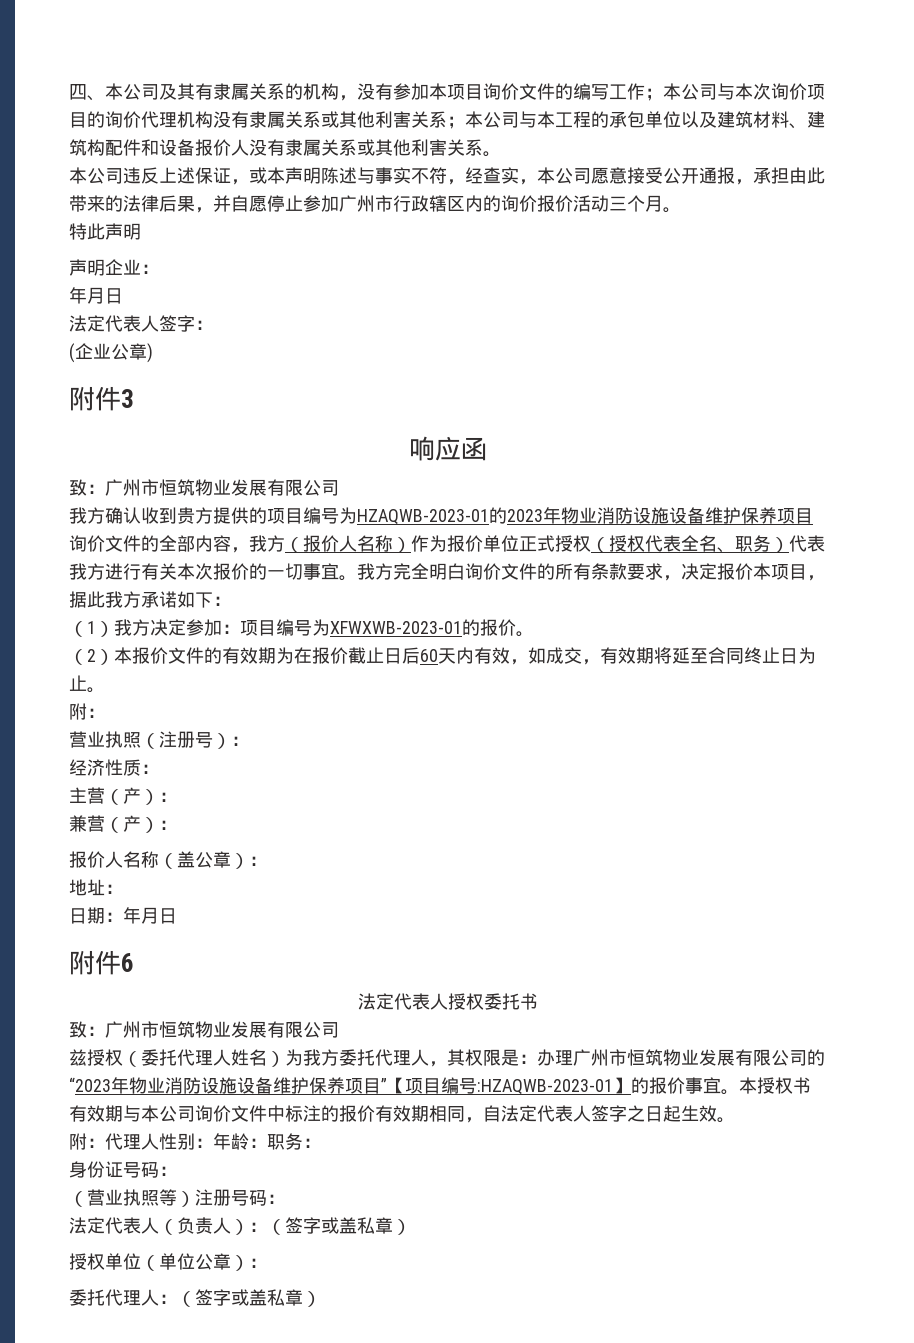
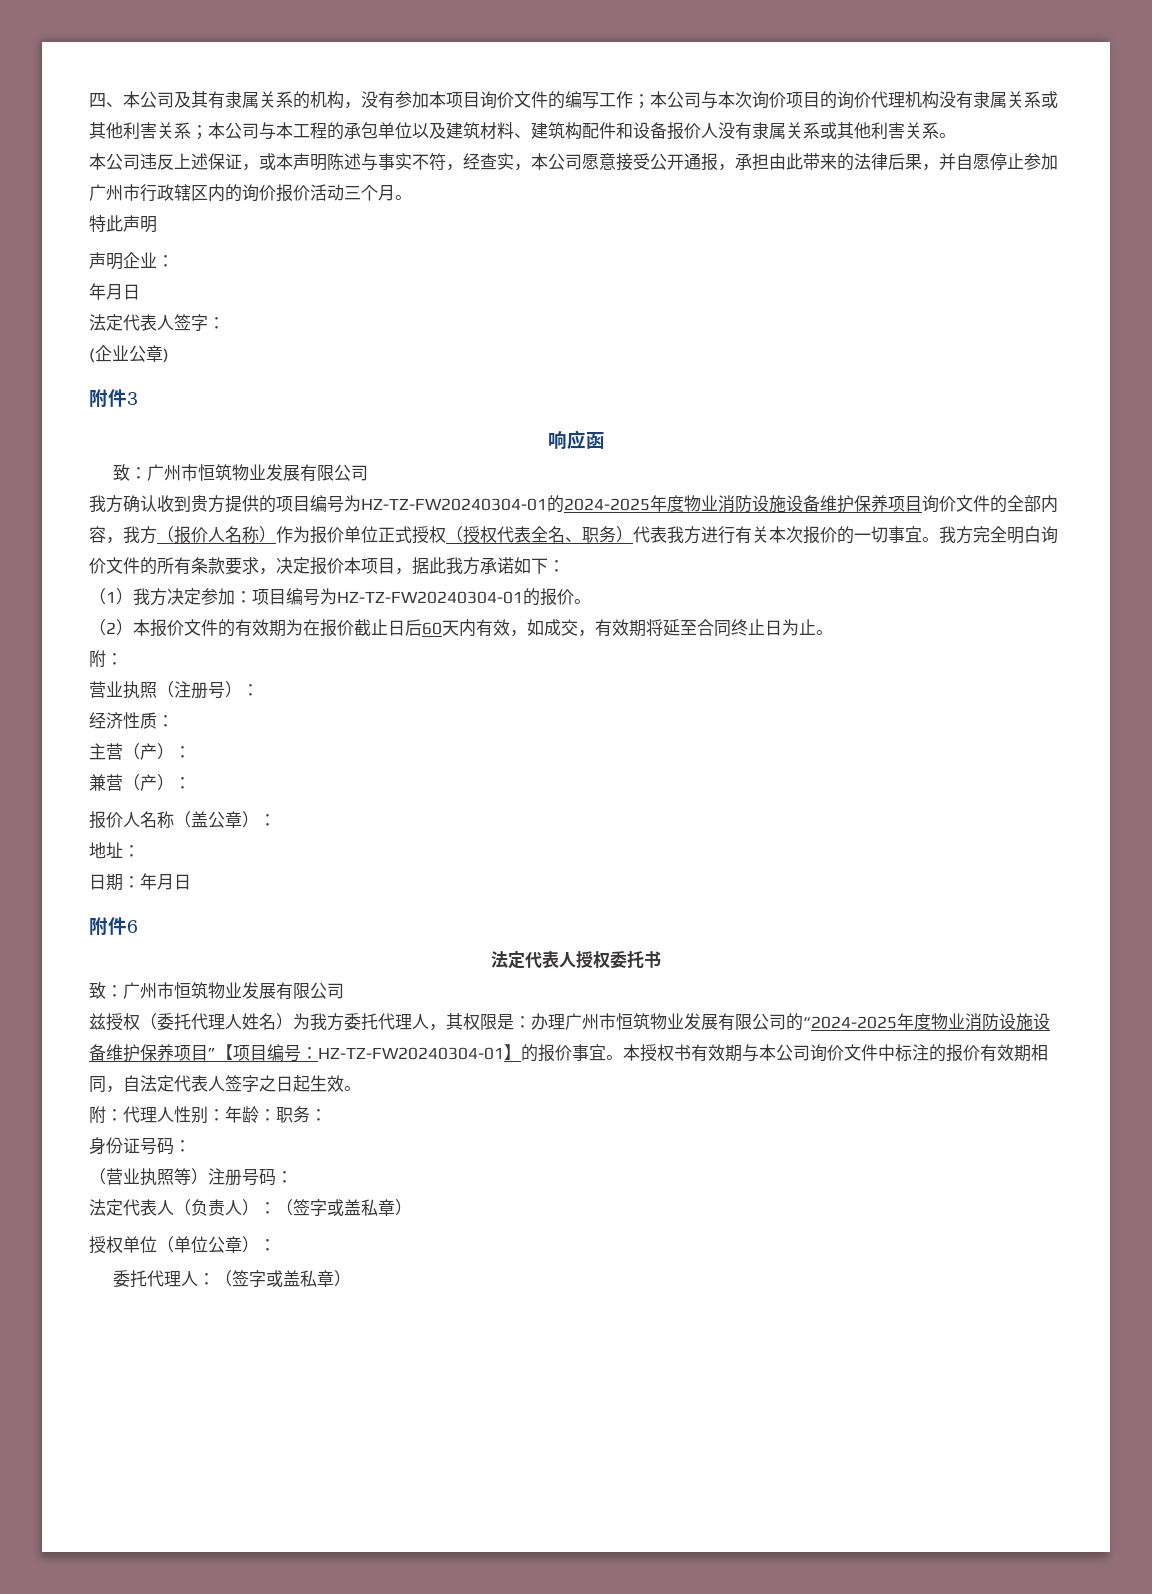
- 我方确认收到贵方提供的项目编号为HZAQWB-2023-01的2023年物业消防设施设备维护保养项目询价文件的全部内容，我方（报价人名称）作为报价单位正式授权（授权代表全名、职务）代表我方进行有关本次报价的一切事宜。
+ 我方确认收到贵方提供的项目编号为HZ-TZ-FW20240304-01的2024-2025年度物业消防设施设备维护保养项目询价文件的全部内容，我方（报价人名称）作为报价单位正式授权（授权代表全名、职务）代表我方进行有关本次报价的一切事宜。
- （1）我方决定参加：项目编号为XFWXWB-2023-01的报价。
+ （1）我方决定参加：项目编号为HZ-TZ-FW20240304-01的报价。
- 兹授权（委托代理人姓名）为我方委托代理人，其权限是：办理广州市恒筑物业发展有限公司的“2023年物业消防设施设备维护保养项目”【项目编号:HZAQWB-2023-01】的报价事宜。
+ 兹授权（委托代理人姓名）为我方委托代理人，其权限是：办理广州市恒筑物业发展有限公司的“2024-2025年度物业消防设施设备维护保养项目”【项目编号：HZ-TZ-FW20240304-01】的报价事宜。

